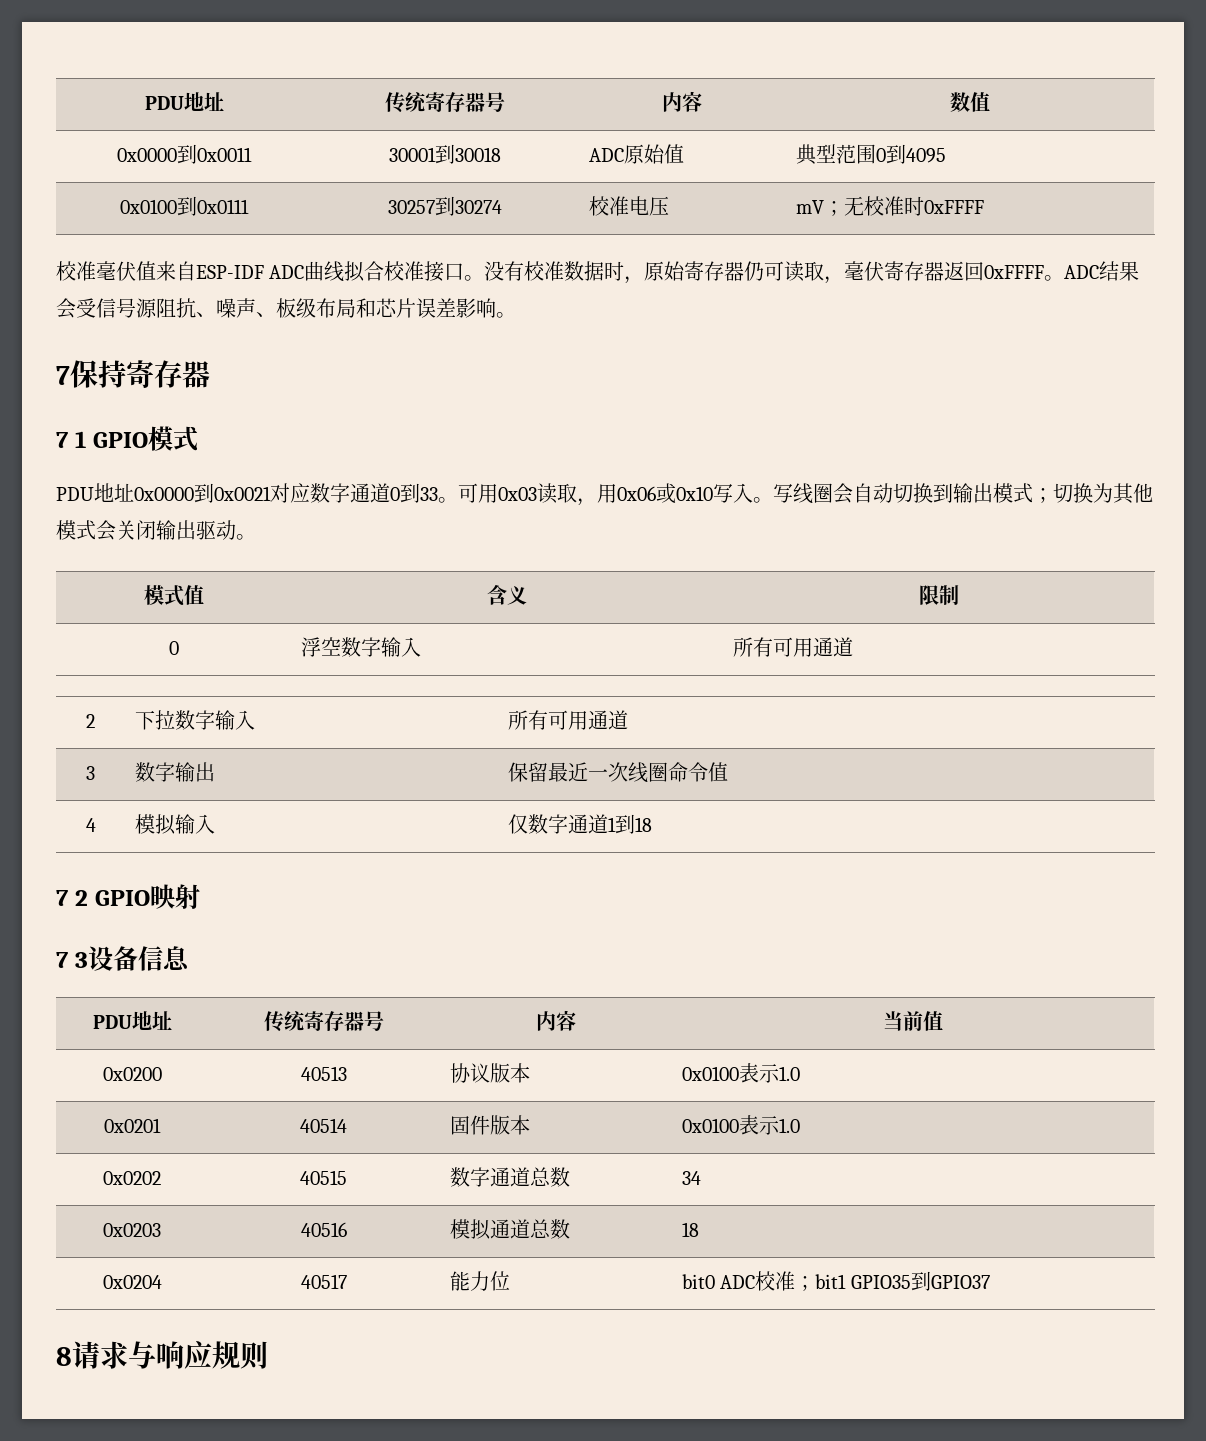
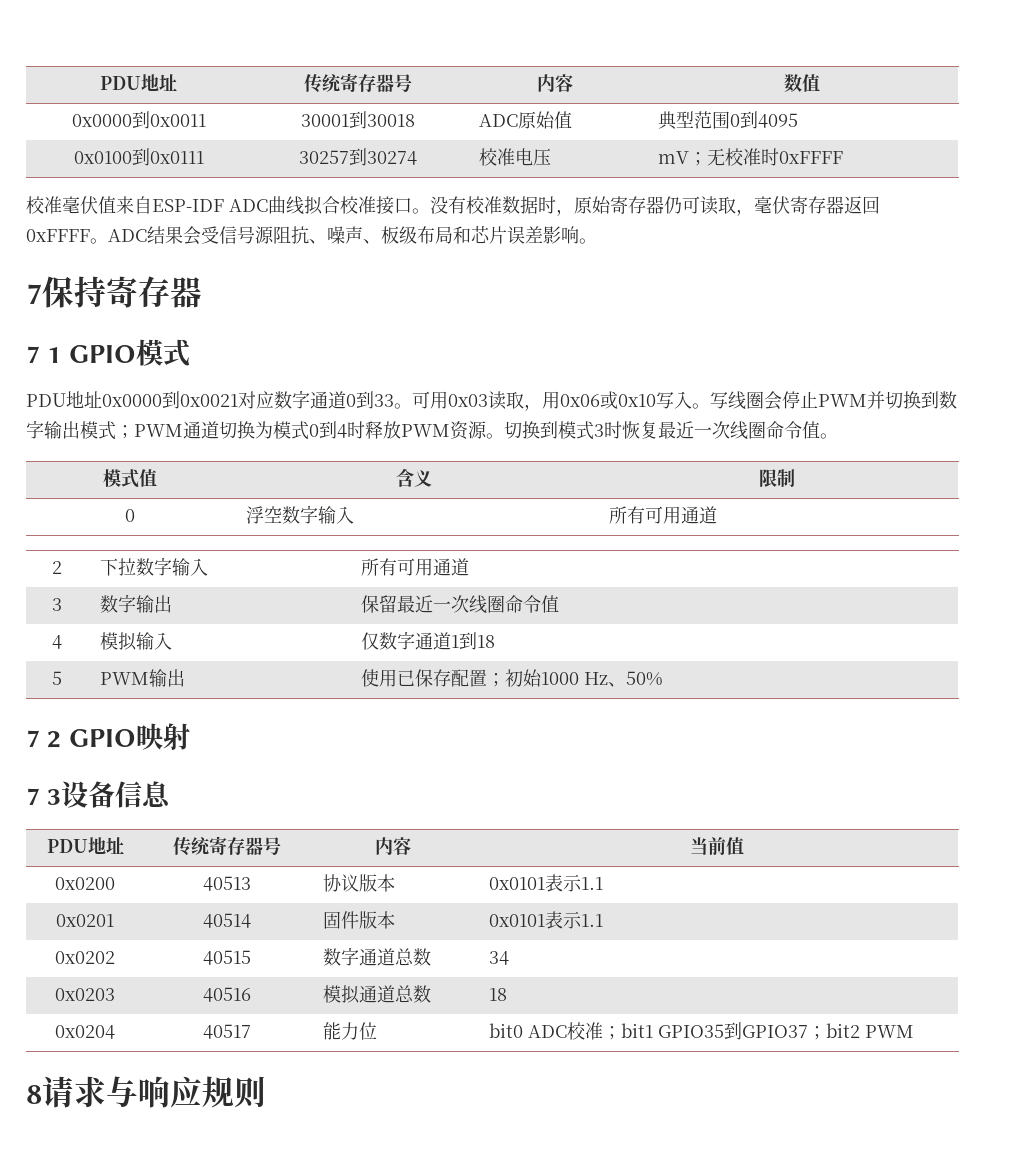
- 写线圈会自动切换到输出模式；切换为其他模式会关闭输出驱动。
+ 写线圈会停止PWM并切换到数字输出模式；PWM通道切换为模式0到4时释放PWM资源。切换到模式3时恢复最近一次线圈命令值。
+ 5 | PWM输出 | 使用已保存配置；初始1000 Hz、50%
- 0x0200 | 40513 | 协议版本 | 0x0100表示1.0
+ 0x0200 | 40513 | 协议版本 | 0x0101表示1.1
- 0x0201 | 40514 | 固件版本 | 0x0100表示1.0
+ 0x0201 | 40514 | 固件版本 | 0x0101表示1.1
- 0x0204 | 40517 | 能力位 | bit0 ADC校准；bit1 GPIO35到GPIO37
+ 0x0204 | 40517 | 能力位 | bit0 ADC校准；bit1 GPIO35到GPIO37；bit2 PWM

